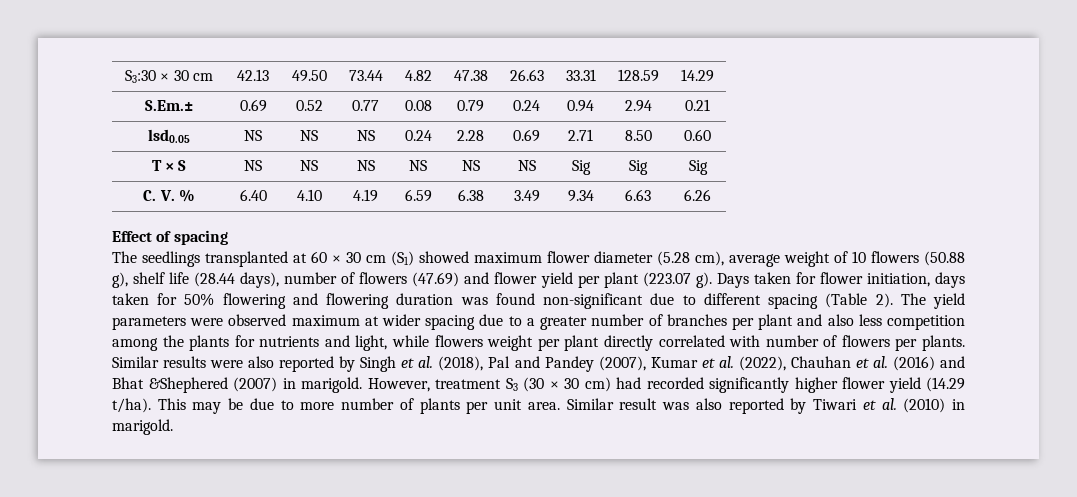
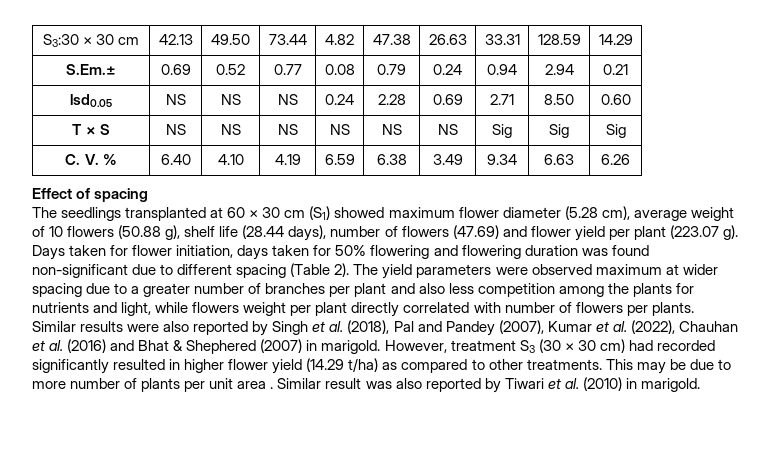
- Similar results were also reported by Singh et al. (2018), Pal and Pandey (2007), Kumar et al. (2022), Chauhan et al. (2016) and Bhat &Shephered (2007) in marigold.
+ Similar results were also reported by Singh et al. (2018), Pal and Pandey (2007), Kumar et al. (2022), Chauhan et al. (2016) and Bhat & Shephered (2007) in marigold.
- However, treatment S3 (30 × 30 cm) had recorded significantly higher flower yield (14.29 t/ha).
+ However, treatment S3 (30 × 30 cm) had recorded significantly resulted in higher flower yield (14.29 t/ha) as compared to other treatments.
- This may be due to more number of plants per unit area.
+ This may be due to more number of plants per unit area .

